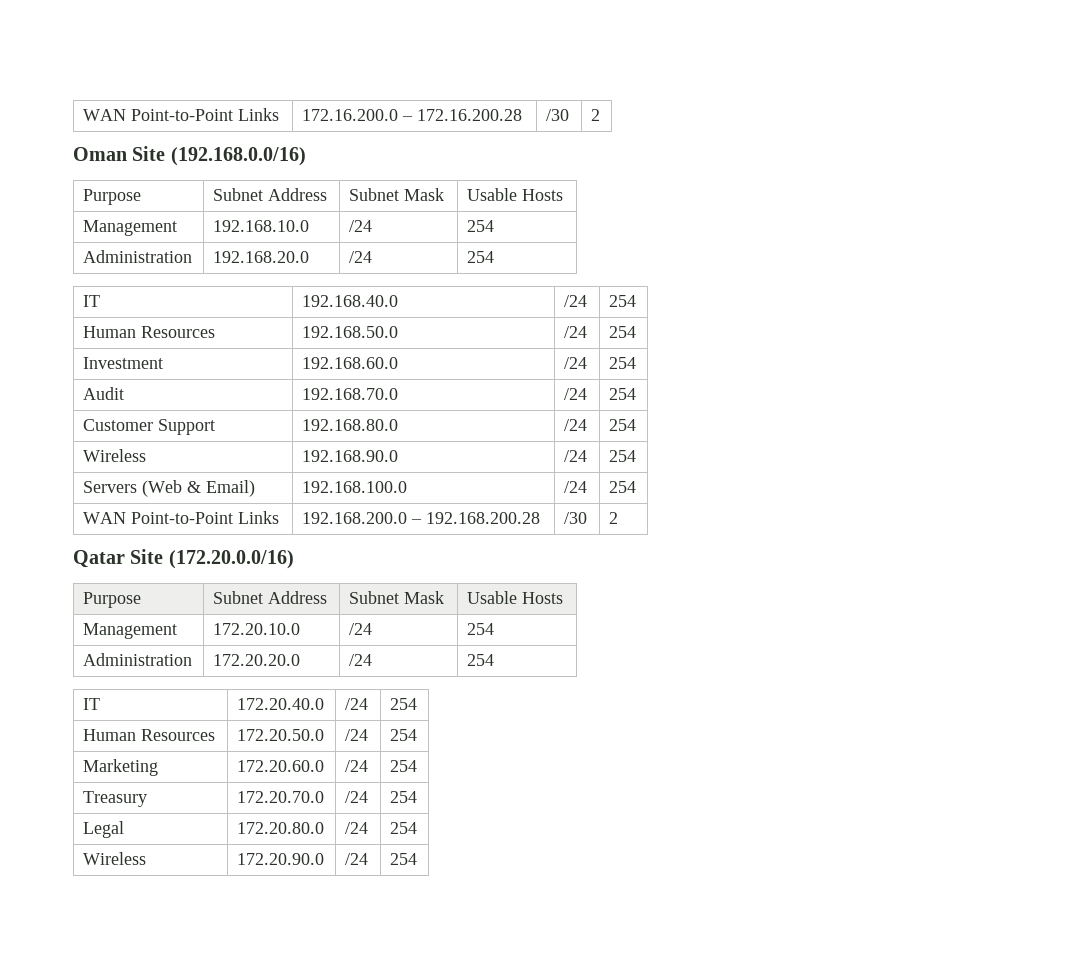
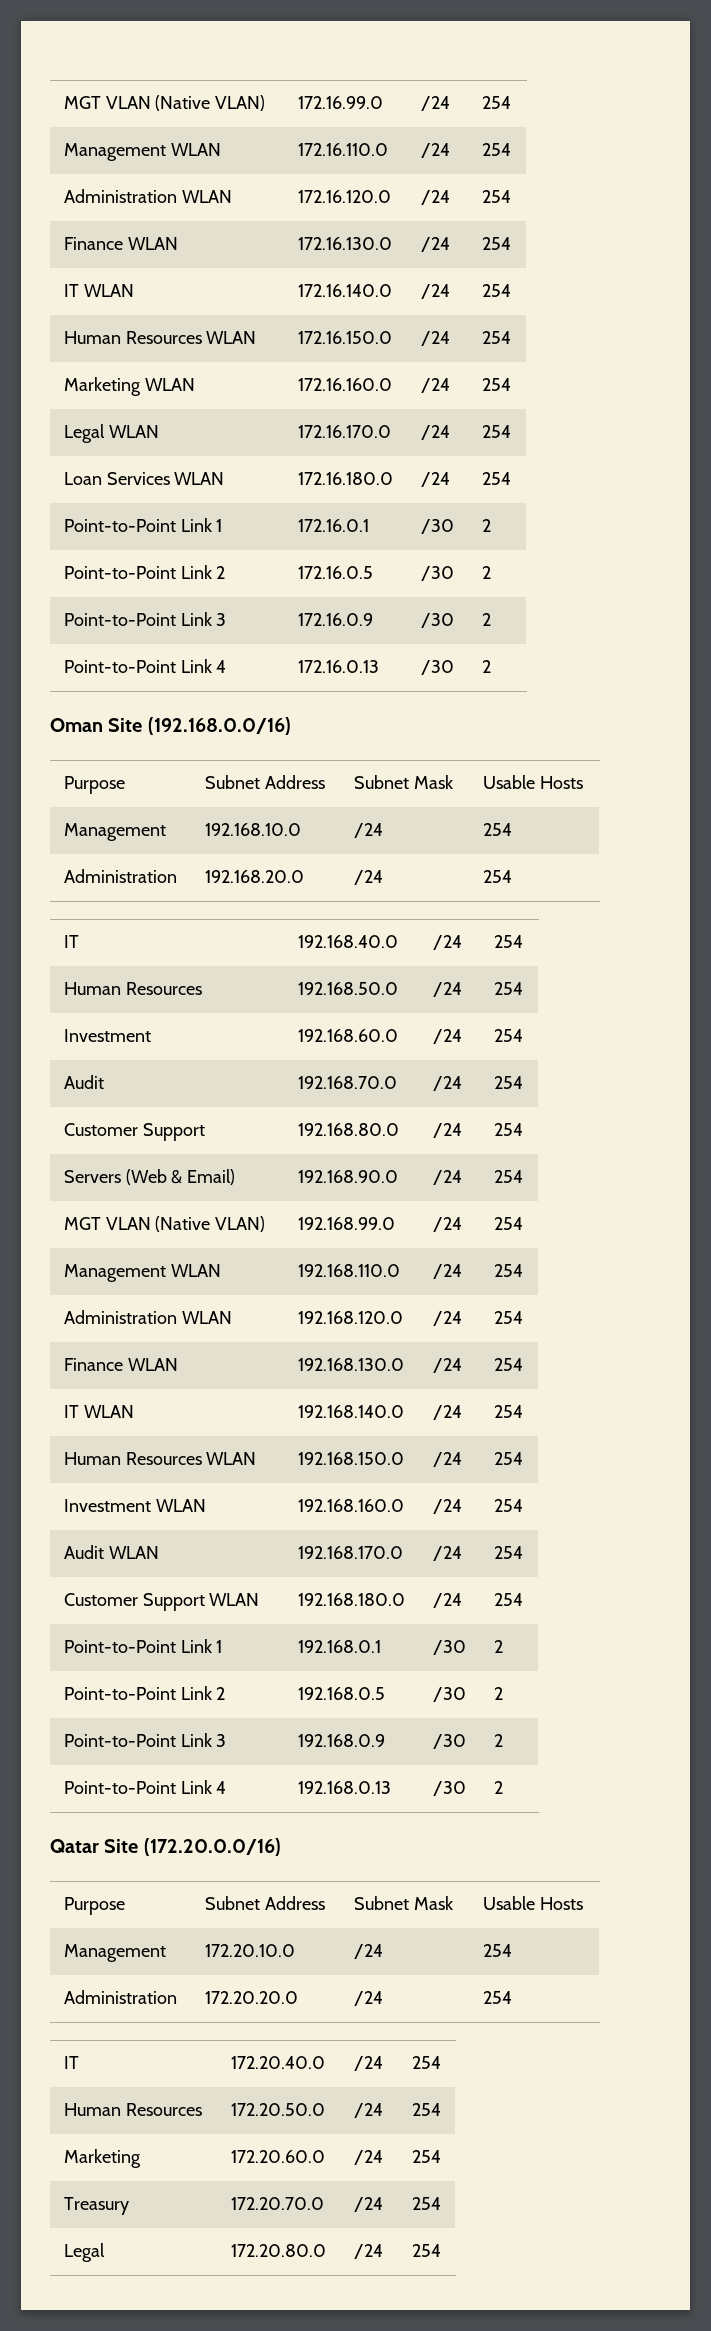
- WAN Point-to-Point Links | 172.16.200.0 – 172.16.200.28 | /30 | 2
+ MGT VLAN (Native VLAN) | 172.16.99.0 | /24 | 254
+ Management WLAN | 172.16.110.0 | /24 | 254
+ Administration WLAN | 172.16.120.0 | /24 | 254
+ Finance WLAN | 172.16.130.0 | /24 | 254
+ IT WLAN | 172.16.140.0 | /24 | 254
+ Human Resources WLAN | 172.16.150.0 | /24 | 254
+ Marketing WLAN | 172.16.160.0 | /24 | 254
+ Legal WLAN | 172.16.170.0 | /24 | 254
+ Loan Services WLAN | 172.16.180.0 | /24 | 254
+ Point-to-Point Link 1 | 172.16.0.1 | /30 | 2
+ Point-to-Point Link 2 | 172.16.0.5 | /30 | 2
+ Point-to-Point Link 3 | 172.16.0.9 | /30 | 2
+ Point-to-Point Link 4 | 172.16.0.13 | /30 | 2
- Wireless | 192.168.90.0 | /24 | 254
+ Servers (Web & Email) | 192.168.90.0 | /24 | 254
- Servers (Web & Email) | 192.168.100.0 | /24 | 254
- WAN Point-to-Point Links | 192.168.200.0 – 192.168.200.28 | /30 | 2
+ MGT VLAN (Native VLAN) | 192.168.99.0 | /24 | 254
+ Management WLAN | 192.168.110.0 | /24 | 254
+ Administration WLAN | 192.168.120.0 | /24 | 254
+ Finance WLAN | 192.168.130.0 | /24 | 254
+ IT WLAN | 192.168.140.0 | /24 | 254
+ Human Resources WLAN | 192.168.150.0 | /24 | 254
+ Investment WLAN | 192.168.160.0 | /24 | 254
+ Audit WLAN | 192.168.170.0 | /24 | 254
+ Customer Support WLAN | 192.168.180.0 | /24 | 254
+ Point-to-Point Link 1 | 192.168.0.1 | /30 | 2
+ Point-to-Point Link 2 | 192.168.0.5 | /30 | 2
+ Point-to-Point Link 3 | 192.168.0.9 | /30 | 2
+ Point-to-Point Link 4 | 192.168.0.13 | /30 | 2
- Wireless | 172.20.90.0 | /24 | 254

